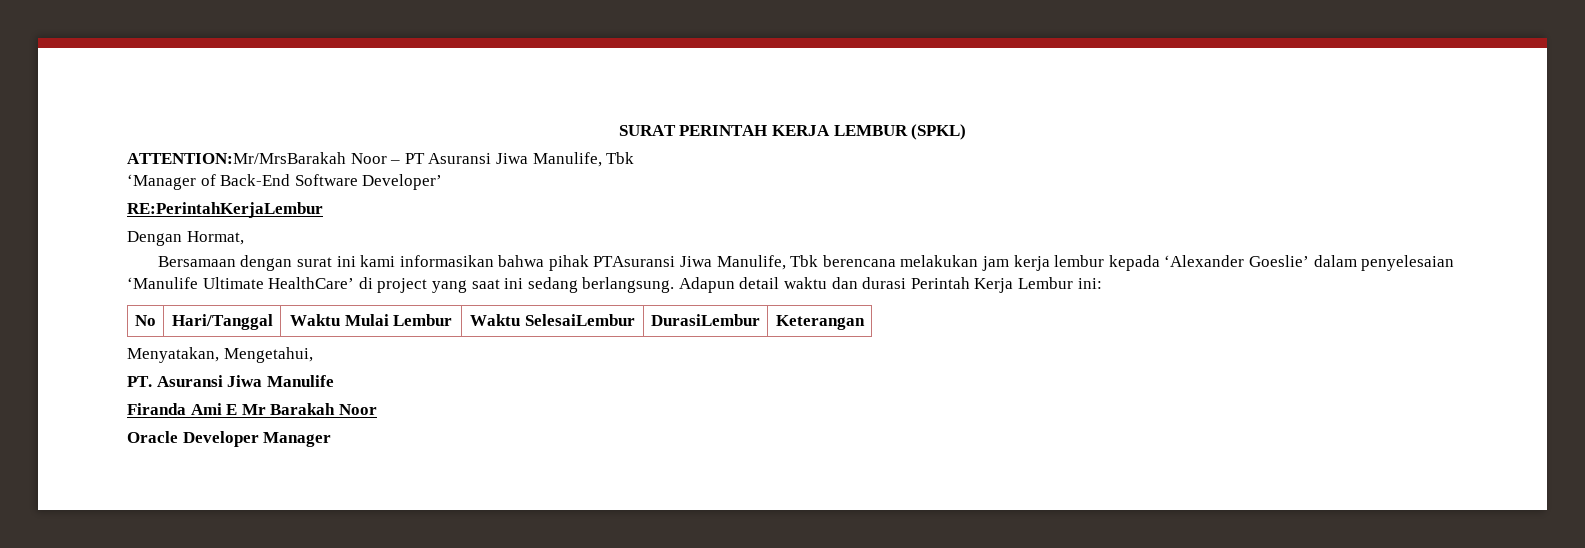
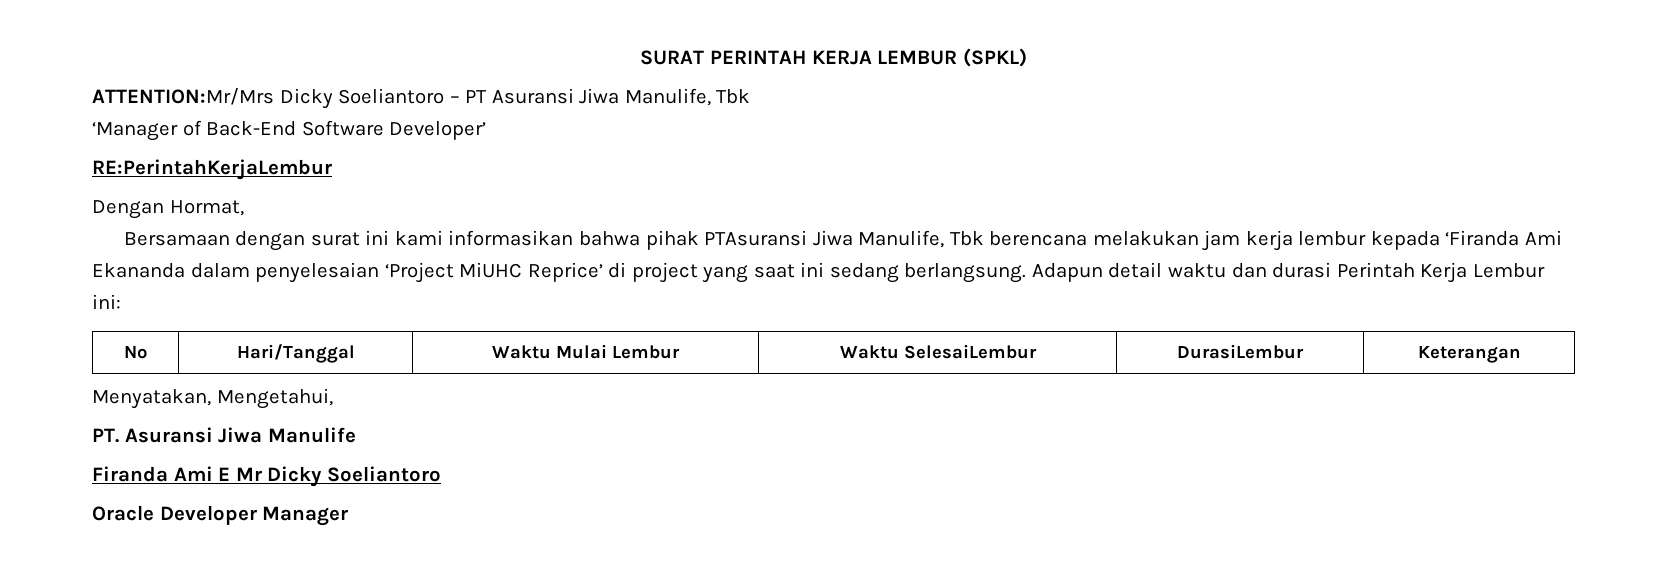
- ATTENTION:Mr/MrsBarakah Noor – PT Asuransi Jiwa Manulife, Tbk
+ ATTENTION:Mr/Mrs Dicky Soeliantoro – PT Asuransi Jiwa Manulife, Tbk
- Bersamaan dengan surat ini kami informasikan bahwa pihak PTAsuransi Jiwa Manulife, Tbk berencana melakukan jam kerja lembur kepada ‘Alexander Goeslie’ dalam penyelesaian ‘Manulife Ultimate HealthCare’ di project yang saat ini sedang berlangsung.
+ Bersamaan dengan surat ini kami informasikan bahwa pihak PTAsuransi Jiwa Manulife, Tbk berencana melakukan jam kerja lembur kepada ‘Firanda Ami Ekananda dalam penyelesaian ‘Project MiUHC Reprice’ di project yang saat ini sedang berlangsung.
- Firanda Ami E Mr Barakah Noor
+ Firanda Ami E Mr Dicky Soeliantoro

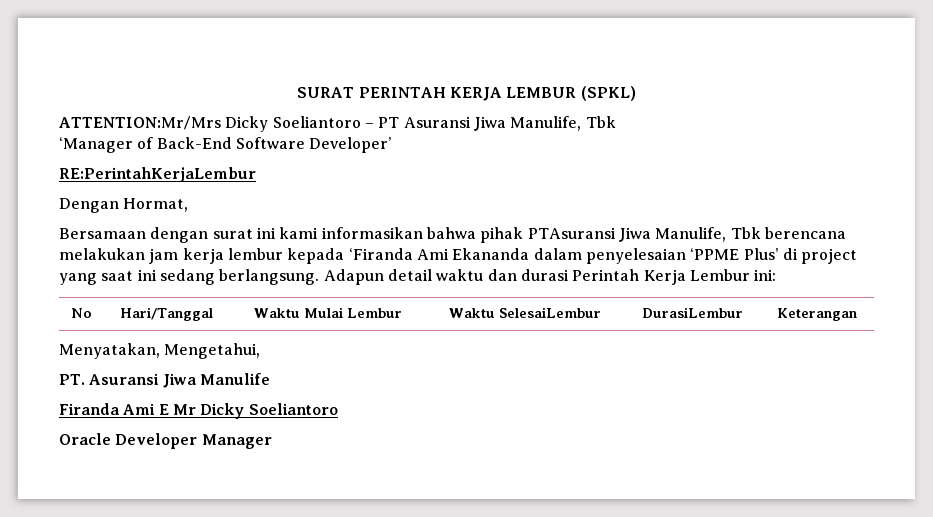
- Bersamaan dengan surat ini kami informasikan bahwa pihak PTAsuransi Jiwa Manulife, Tbk berencana melakukan jam kerja lembur kepada ‘Firanda Ami Ekananda dalam penyelesaian ‘Project MiUHC Reprice’ di project yang saat ini sedang berlangsung.
+ Bersamaan dengan surat ini kami informasikan bahwa pihak PTAsuransi Jiwa Manulife, Tbk berencana melakukan jam kerja lembur kepada ‘Firanda Ami Ekananda dalam penyelesaian ‘PPME Plus’ di project yang saat ini sedang berlangsung.

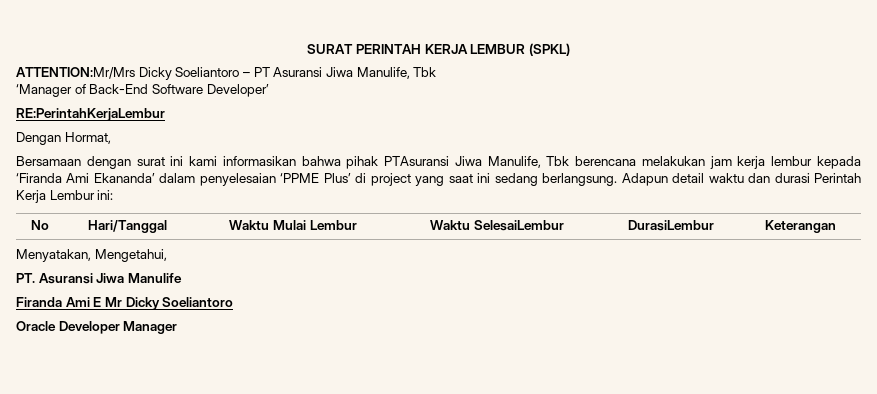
- Bersamaan dengan surat ini kami informasikan bahwa pihak PTAsuransi Jiwa Manulife, Tbk berencana melakukan jam kerja lembur kepada ‘Firanda Ami Ekananda dalam penyelesaian ‘PPME Plus’ di project yang saat ini sedang berlangsung.
+ Bersamaan dengan surat ini kami informasikan bahwa pihak PTAsuransi Jiwa Manulife, Tbk berencana melakukan jam kerja lembur kepada ‘Firanda Ami Ekananda’ dalam penyelesaian ‘PPME Plus’ di project yang saat ini sedang berlangsung.

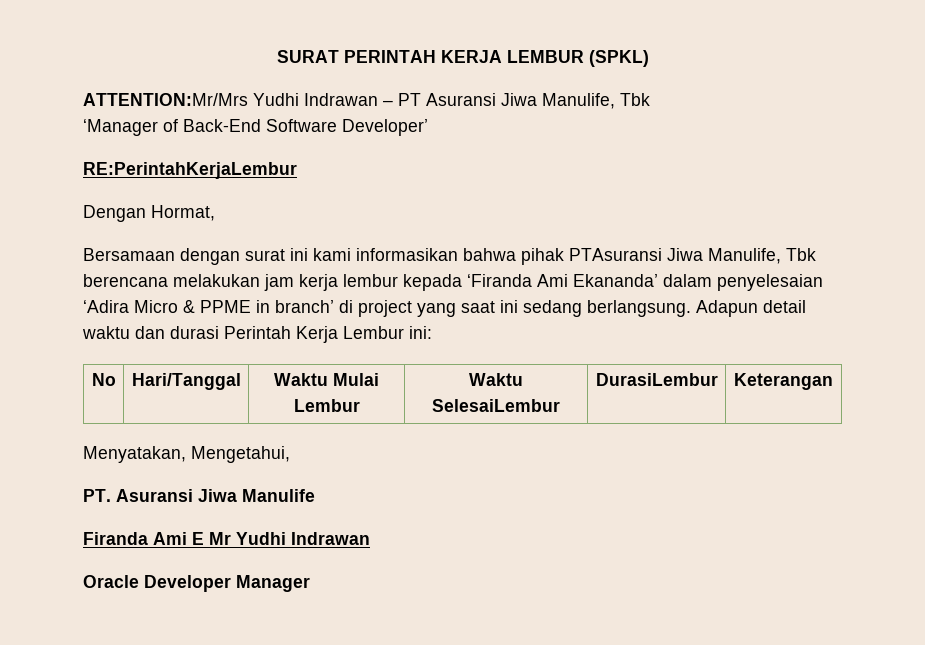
- ATTENTION:Mr/Mrs Dicky Soeliantoro – PT Asuransi Jiwa Manulife, Tbk
+ ATTENTION:Mr/Mrs Yudhi Indrawan – PT Asuransi Jiwa Manulife, Tbk
- Bersamaan dengan surat ini kami informasikan bahwa pihak PTAsuransi Jiwa Manulife, Tbk berencana melakukan jam kerja lembur kepada ‘Firanda Ami Ekananda’ dalam penyelesaian ‘PPME Plus’ di project yang saat ini sedang berlangsung.
+ Bersamaan dengan surat ini kami informasikan bahwa pihak PTAsuransi Jiwa Manulife, Tbk berencana melakukan jam kerja lembur kepada ‘Firanda Ami Ekananda’ dalam penyelesaian ‘Adira Micro & PPME in branch’ di project yang saat ini sedang berlangsung.
- Firanda Ami E Mr Dicky Soeliantoro
+ Firanda Ami E Mr Yudhi Indrawan

